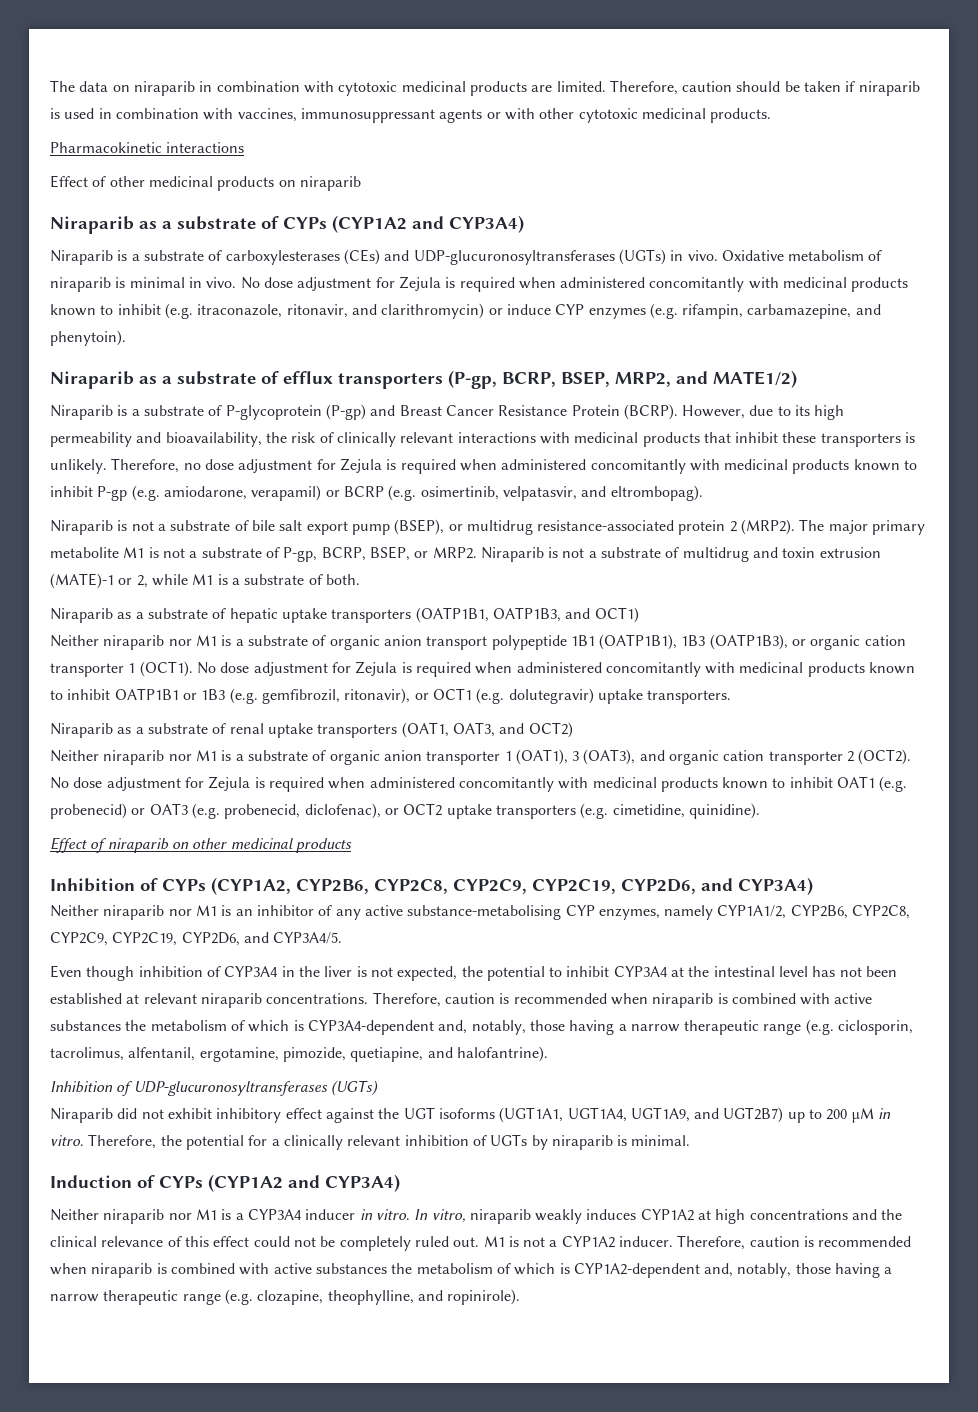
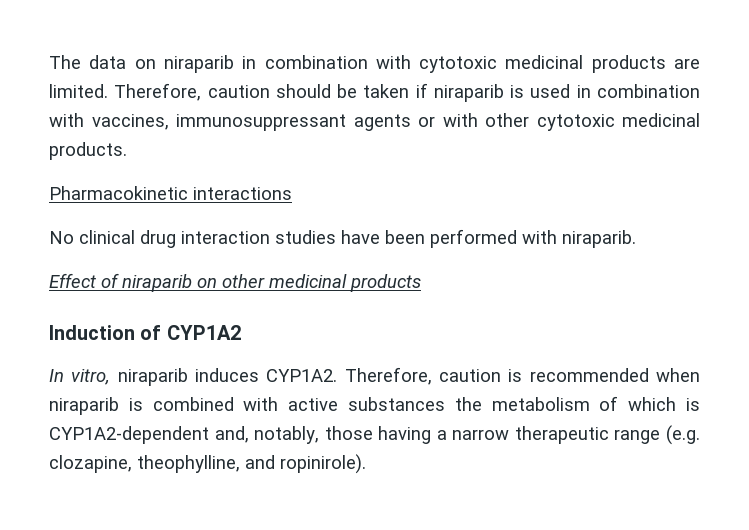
- Effect of other medicinal products on niraparib
- Niraparib as a substrate of CYPs (CYP1A2 and CYP3A4)
- Niraparib is a substrate of carboxylesterases (CEs) and UDP-glucuronosyltransferases (UGTs) in vivo. Oxidative metabolism of niraparib is minimal in vivo. No dose adjustment for Zejula is required when administered concomitantly with medicinal products known to inhibit (e.g. itraconazole, ritonavir, and clarithromycin) or induce CYP enzymes (e.g. rifampin, carbamazepine, and phenytoin).
- Niraparib as a substrate of efflux transporters (P-gp, BCRP, BSEP, MRP2, and MATE1/2)
- Niraparib is a substrate of P-glycoprotein (P-gp) and Breast Cancer Resistance Protein (BCRP). However, due to its high permeability and bioavailability, the risk of clinically relevant interactions with medicinal products that inhibit these transporters is unlikely. Therefore, no dose adjustment for Zejula is required when administered concomitantly with medicinal products known to inhibit P-gp (e.g. amiodarone, verapamil) or BCRP (e.g. osimertinib, velpatasvir, and eltrombopag).
- Niraparib is not a substrate of bile salt export pump (BSEP), or multidrug resistance-associated protein 2 (MRP2). The major primary metabolite M1 is not a substrate of P-gp, BCRP, BSEP, or MRP2. Niraparib is not a substrate of multidrug and toxin extrusion (MATE)-1 or 2, while M1 is a substrate of both.
- Niraparib as a substrate of hepatic uptake transporters (OATP1B1, OATP1B3, and OCT1)
- Neither niraparib nor M1 is a substrate of organic anion transport polypeptide 1B1 (OATP1B1), 1B3 (OATP1B3), or organic cation transporter 1 (OCT1). No dose adjustment for Zejula is required when administered concomitantly with medicinal products known to inhibit OATP1B1 or 1B3 (e.g. gemfibrozil, ritonavir), or OCT1 (e.g. dolutegravir) uptake transporters.
- Niraparib as a substrate of renal uptake transporters (OAT1, OAT3, and OCT2)
- Neither niraparib nor M1 is a substrate of organic anion transporter 1 (OAT1), 3 (OAT3), and organic cation transporter 2 (OCT2). No dose adjustment for Zejula is required when administered concomitantly with medicinal products known to inhibit OAT1 (e.g. probenecid) or OAT3 (e.g. probenecid, diclofenac), or OCT2 uptake transporters (e.g. cimetidine, quinidine).
+ No clinical drug interaction studies have been performed with niraparib.
- Inhibition of CYPs (CYP1A2, CYP2B6, CYP2C8, CYP2C9, CYP2C19, CYP2D6, and CYP3A4)
- Neither niraparib nor M1 is an inhibitor of any active substance-metabolising CYP enzymes, namely CYP1A1/2, CYP2B6, CYP2C8, CYP2C9, CYP2C19, CYP2D6, and CYP3A4/5.
- Even though inhibition of CYP3A4 in the liver is not expected, the potential to inhibit CYP3A4 at the intestinal level has not been established at relevant niraparib concentrations. Therefore, caution is recommended when niraparib is combined with active substances the metabolism of which is CYP3A4-dependent and, notably, those having a narrow therapeutic range (e.g. ciclosporin, tacrolimus, alfentanil, ergotamine, pimozide, quetiapine, and halofantrine).
- Inhibition of UDP-glucuronosyltransferases (UGTs)
- Niraparib did not exhibit inhibitory effect against the UGT isoforms (UGT1A1, UGT1A4, UGT1A9, and UGT2B7) up to 200 µM in vitro. Therefore, the potential for a clinically relevant inhibition of UGTs by niraparib is minimal.
- Induction of CYPs (CYP1A2 and CYP3A4)
- Neither niraparib nor M1 is a CYP3A4 inducer in vitro. In vitro, niraparib weakly induces CYP1A2 at high concentrations and the clinical relevance of this effect could not be completely ruled out. M1 is not a CYP1A2 inducer.
+ Induction of CYP1A2
+ In vitro, niraparib induces CYP1A2.

